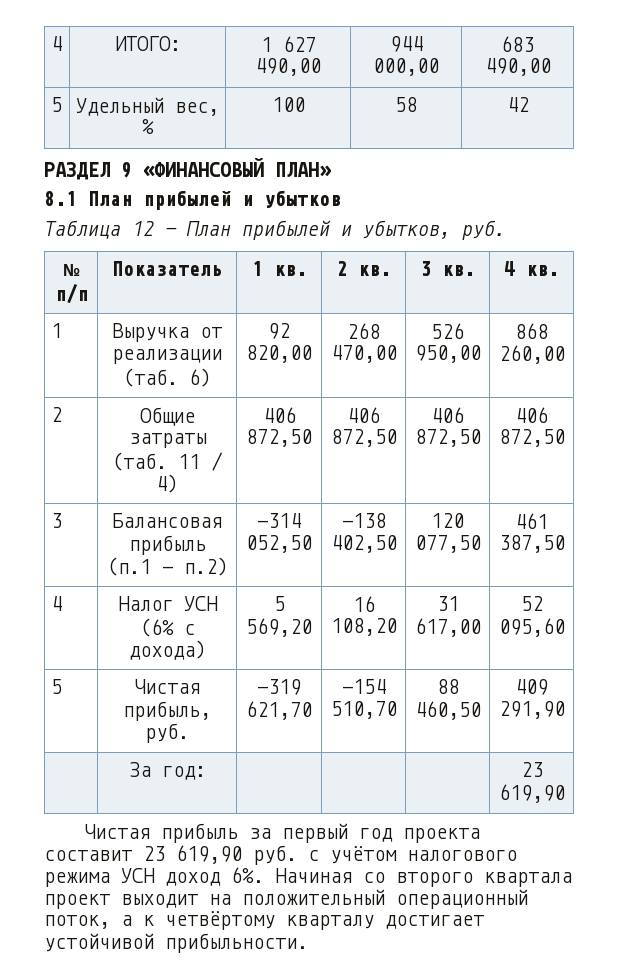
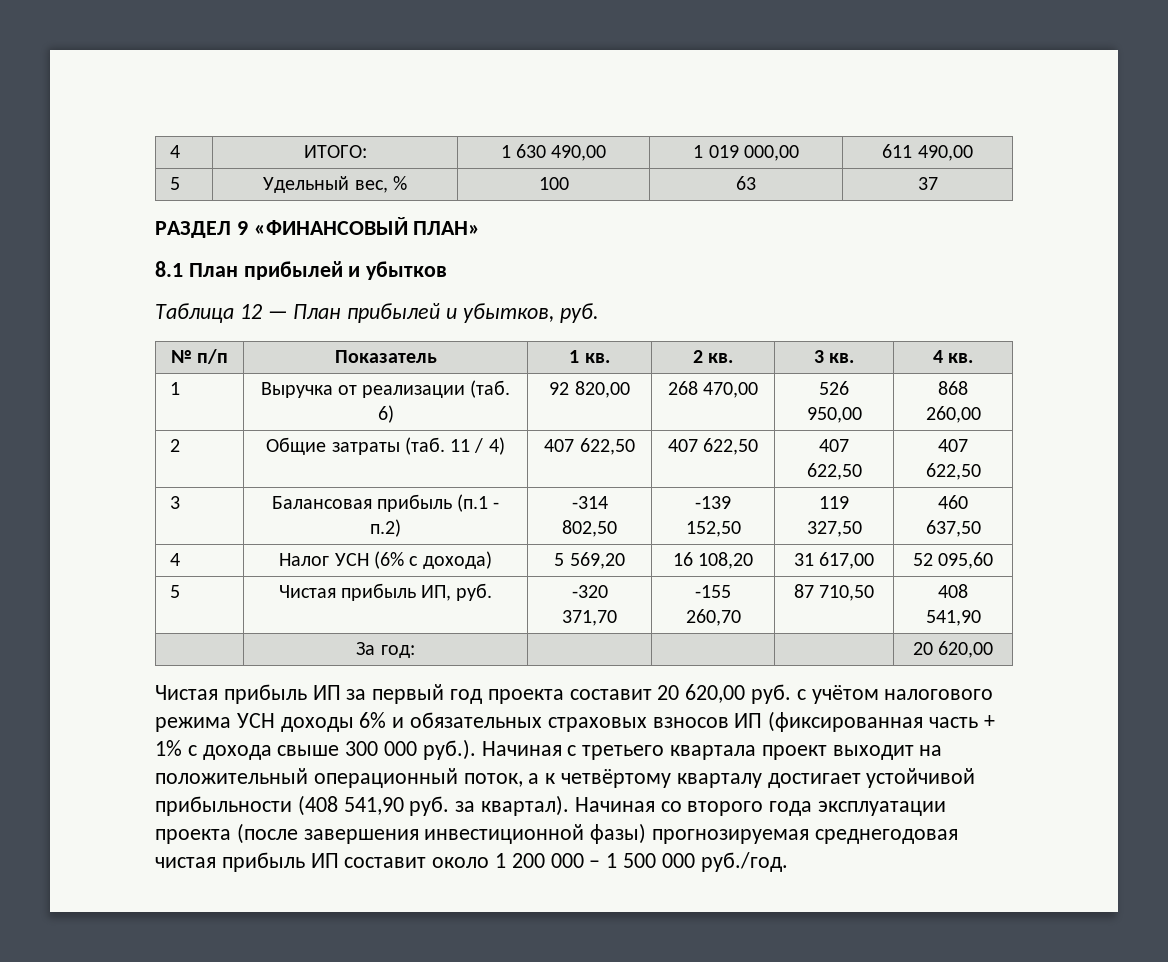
- 4 | ИТОГО: | 1 627 490,00 | 944 000,00 | 683 490,00
+ 4 | ИТОГО: | 1 630 490,00 | 1 019 000,00 | 611 490,00
- 5 | Удельный вес, % | 100 | 58 | 42
+ 5 | Удельный вес, % | 100 | 63 | 37
- 2 | Общие затраты (таб. 11 / 4) | 406 872,50 | 406 872,50 | 406 872,50 | 406 872,50
+ 2 | Общие затраты (таб. 11 / 4) | 407 622,50 | 407 622,50 | 407 622,50 | 407 622,50
- 3 | Балансовая прибыль (п.1 - п.2) | -314 052,50 | -138 402,50 | 120 077,50 | 461 387,50
+ 3 | Балансовая прибыль (п.1 - п.2) | -314 802,50 | -139 152,50 | 119 327,50 | 460 637,50
- 5 | Чистая прибыль, руб. | -319 621,70 | -154 510,70 | 88 460,50 | 409 291,90
+ 5 | Чистая прибыль ИП, руб. | -320 371,70 | -155 260,70 | 87 710,50 | 408 541,90
- | За год: | | | | 23 619,90
- Чистая прибыль за первый год проекта составит 23 619,90 руб. с учётом налогового режима УСН доход 6%. Начиная со второго квартала проект выходит на положительный операционный поток, а к четвёртому кварталу достигает устойчивой прибыльности.
+ | За год: | | | | 20 620,00
+ Чистая прибыль ИП за первый год проекта составит 20 620,00 руб. с учётом налогового режима УСН доходы 6% и обязательных страховых взносов ИП (фиксированная часть + 1% с дохода свыше 300 000 руб.). Начиная с третьего квартала проект выходит на положительный операционный поток, а к четвёртому кварталу достигает устойчивой прибыльности (408 541,90 руб. за квартал). Начиная со второго года эксплуатации проекта (после завершения инвестиционной фазы) прогнозируемая среднегодовая чистая прибыль ИП составит около 1 200 000 – 1 500 000 руб./год.

